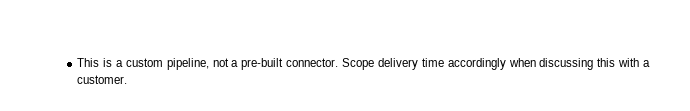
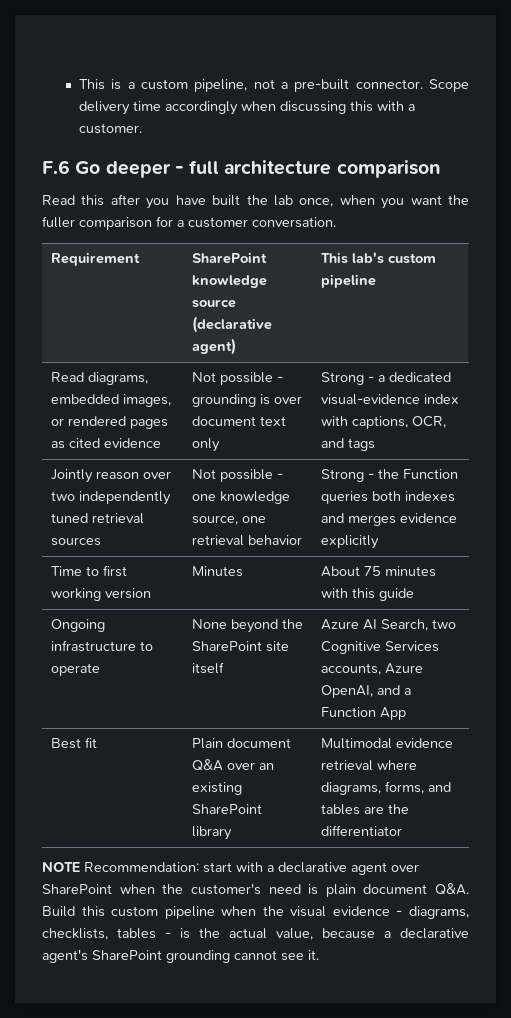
+ F.6 Go deeper - full architecture comparison
+ Read this after you have built the lab once, when you want the fuller comparison for a customer conversation.
+ Requirement | SharePoint knowledge source (declarative agent) | This lab's custom pipeline
+ Read diagrams, embedded images, or rendered pages as cited evidence | Not possible - grounding is over document text only | Strong - a dedicated visual-evidence index with captions, OCR, and tags
+ Jointly reason over two independently tuned retrieval sources | Not possible - one knowledge source, one retrieval behavior | Strong - the Function queries both indexes and merges evidence explicitly
+ Time to first working version | Minutes | About 75 minutes with this guide
+ Ongoing infrastructure to operate | None beyond the SharePoint site itself | Azure AI Search, two Cognitive Services accounts, Azure OpenAI, and a Function App
+ Best fit | Plain document Q&A over an existing SharePoint library | Multimodal evidence retrieval where diagrams, forms, and tables are the differentiator
+ NOTE Recommendation: start with a declarative agent over SharePoint when the customer's need is plain document Q&A. Build this custom pipeline when the visual evidence - diagrams, checklists, tables - is the actual value, because a declarative agent's SharePoint grounding cannot see it.

